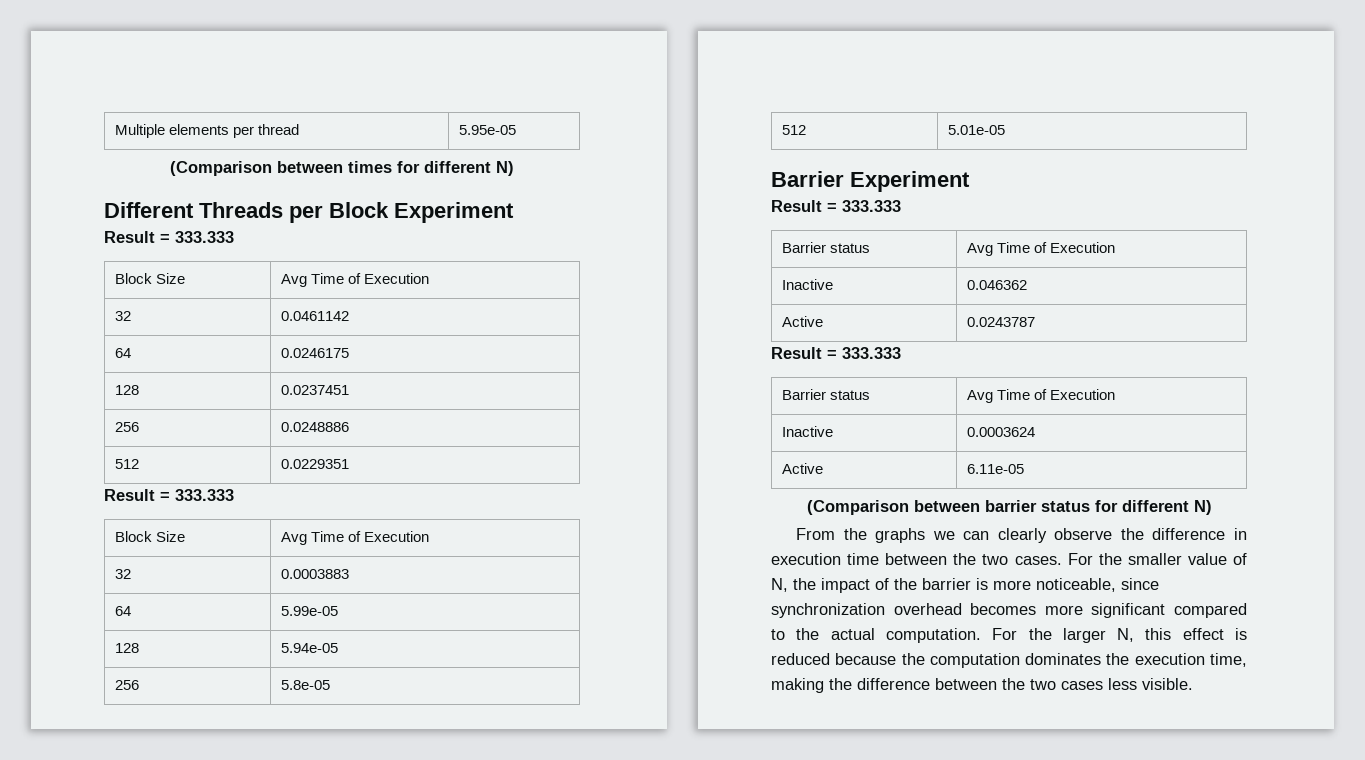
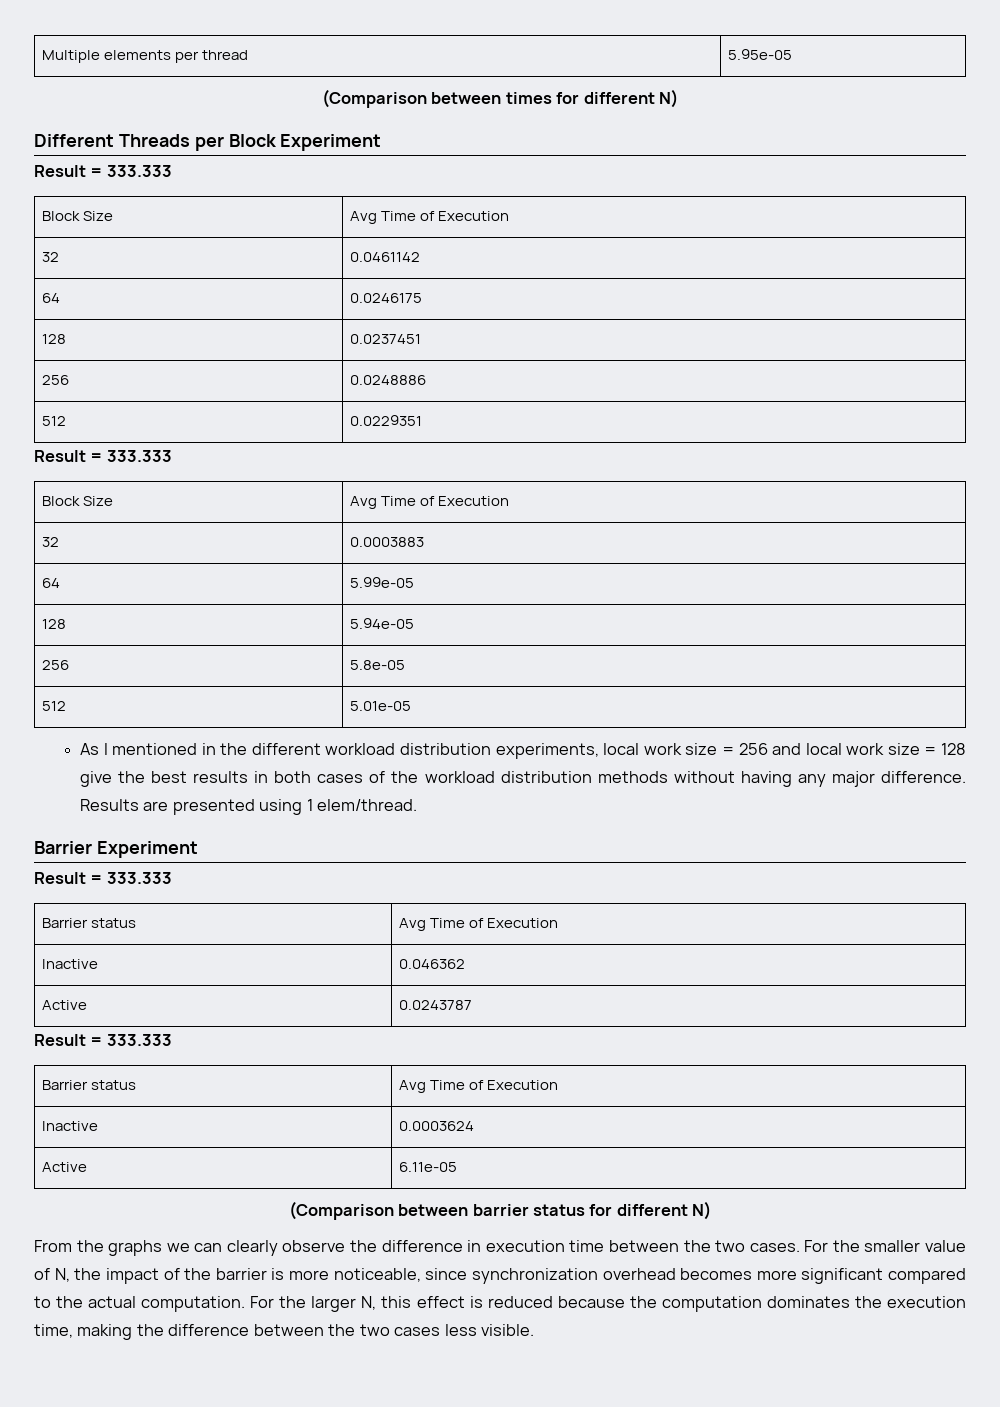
+ As I mentioned in the different workload distribution experiments, local work size = 256 and local work size = 128 give the best results in both cases of the workload distribution methods without having any major difference. Results are presented using 1 elem/thread.

